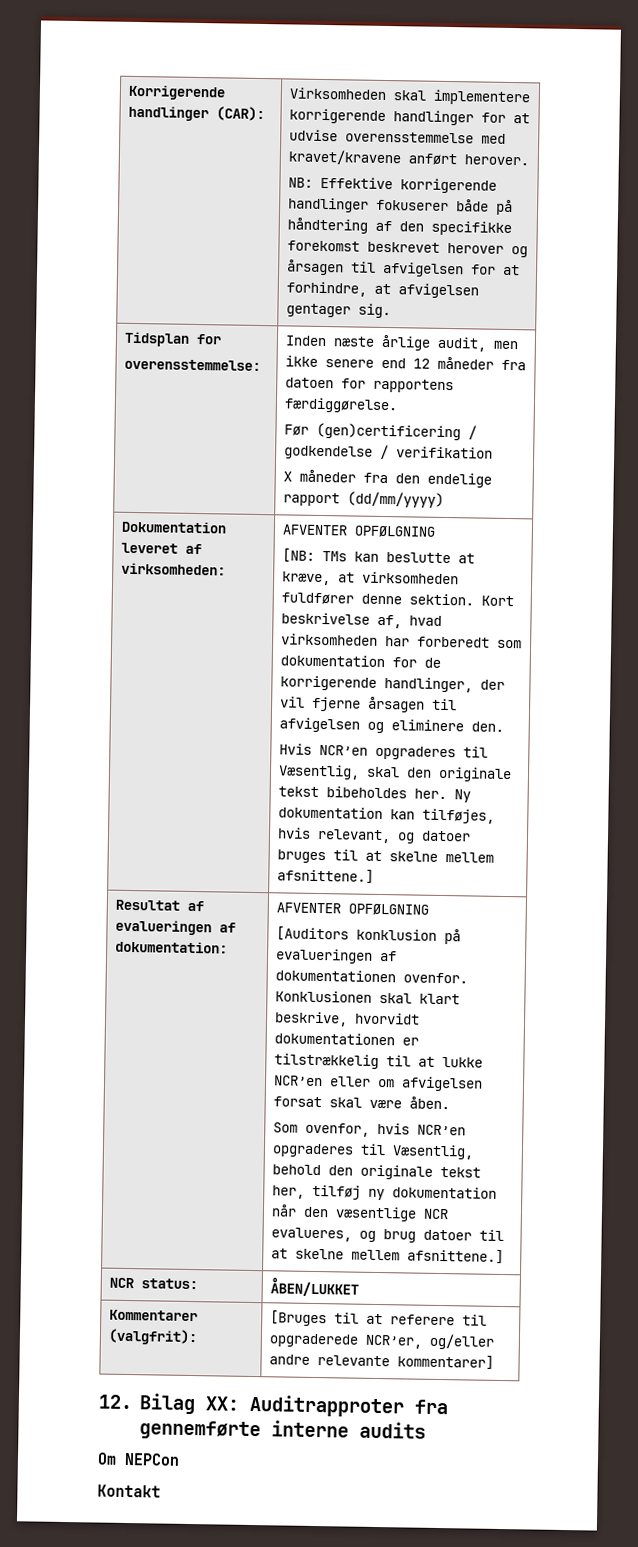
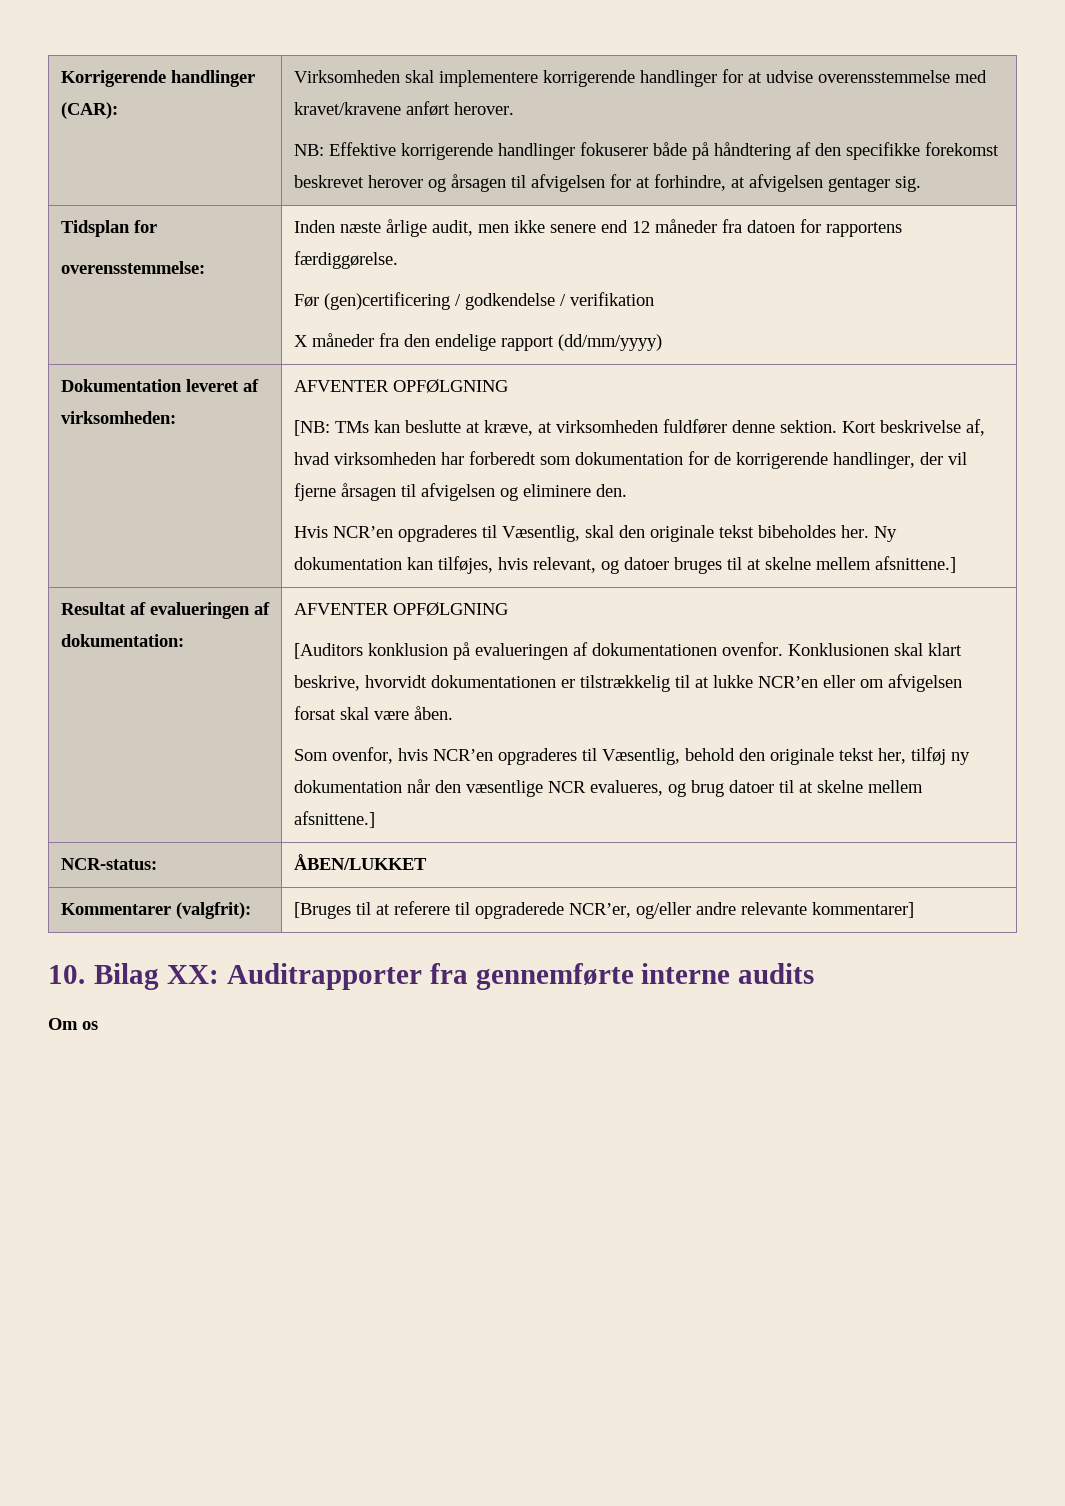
- NCR status: | ÅBEN/LUKKET
+ NCR-status: | ÅBEN/LUKKET
- 12. Bilag XX: Auditrapproter fra gennemførte interne audits
+ 10. Bilag XX: Auditrapporter fra gennemførte interne audits
- Om NEPCon
- Kontakt
+ Om os

